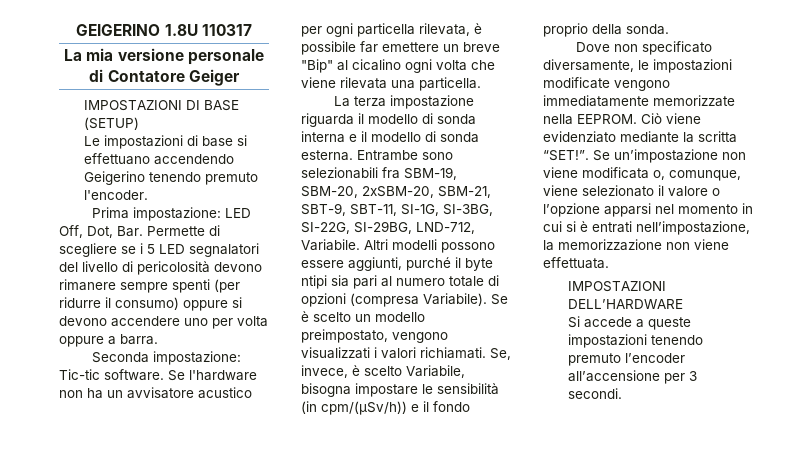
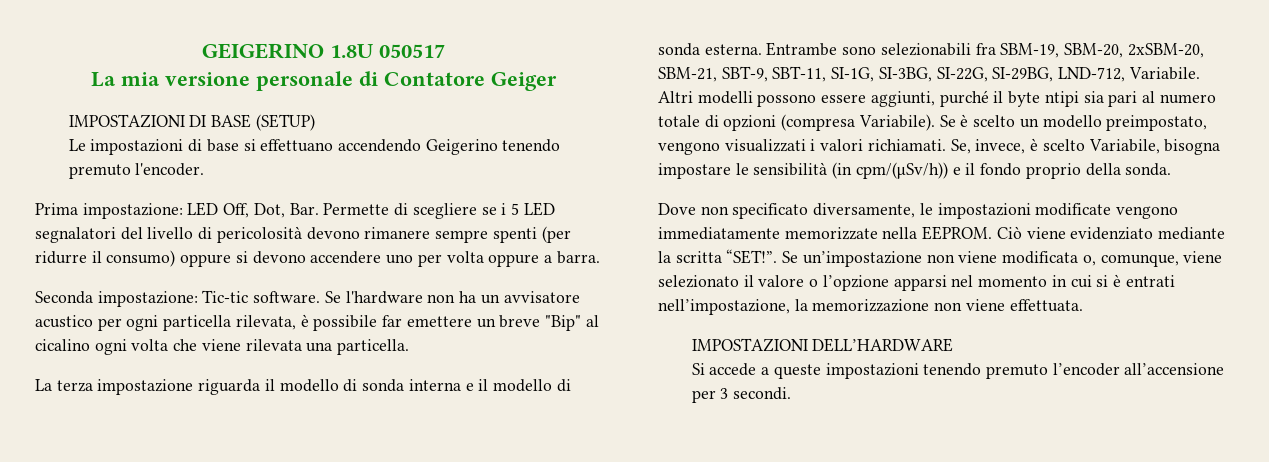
- GEIGERINO 1.8U 110317
+ GEIGERINO 1.8U 050517

